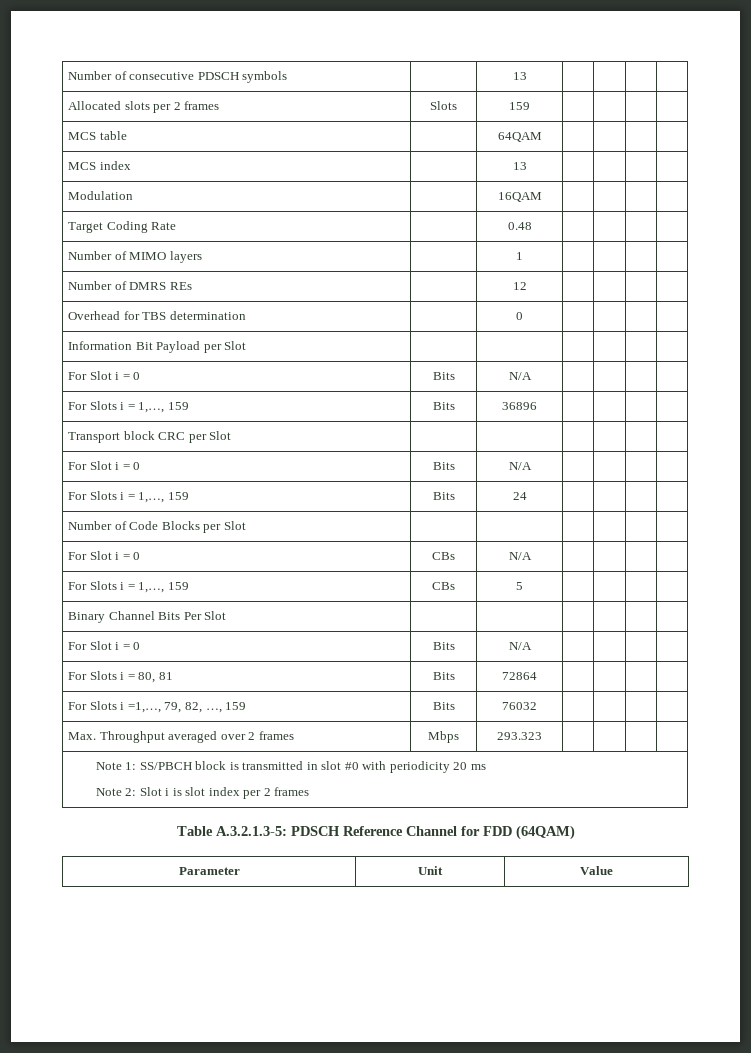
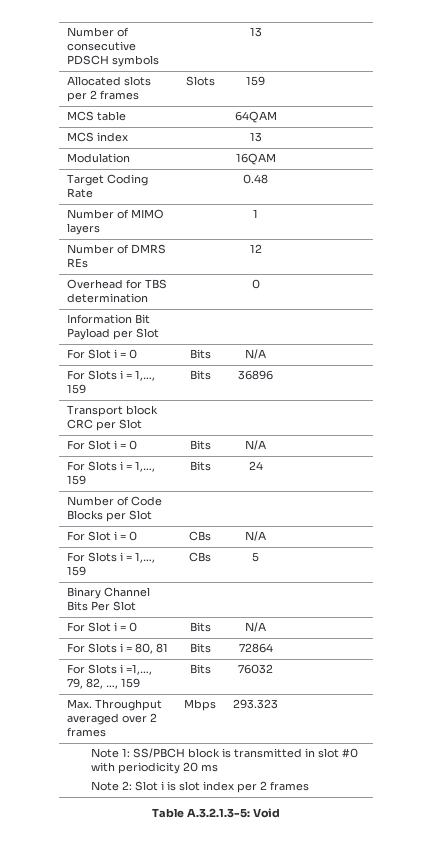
- Table A.3.2.1.3-5: PDSCH Reference Channel for FDD (64QAM)
- Parameter | Unit | Value
+ Table A.3.2.1.3-5: Void

